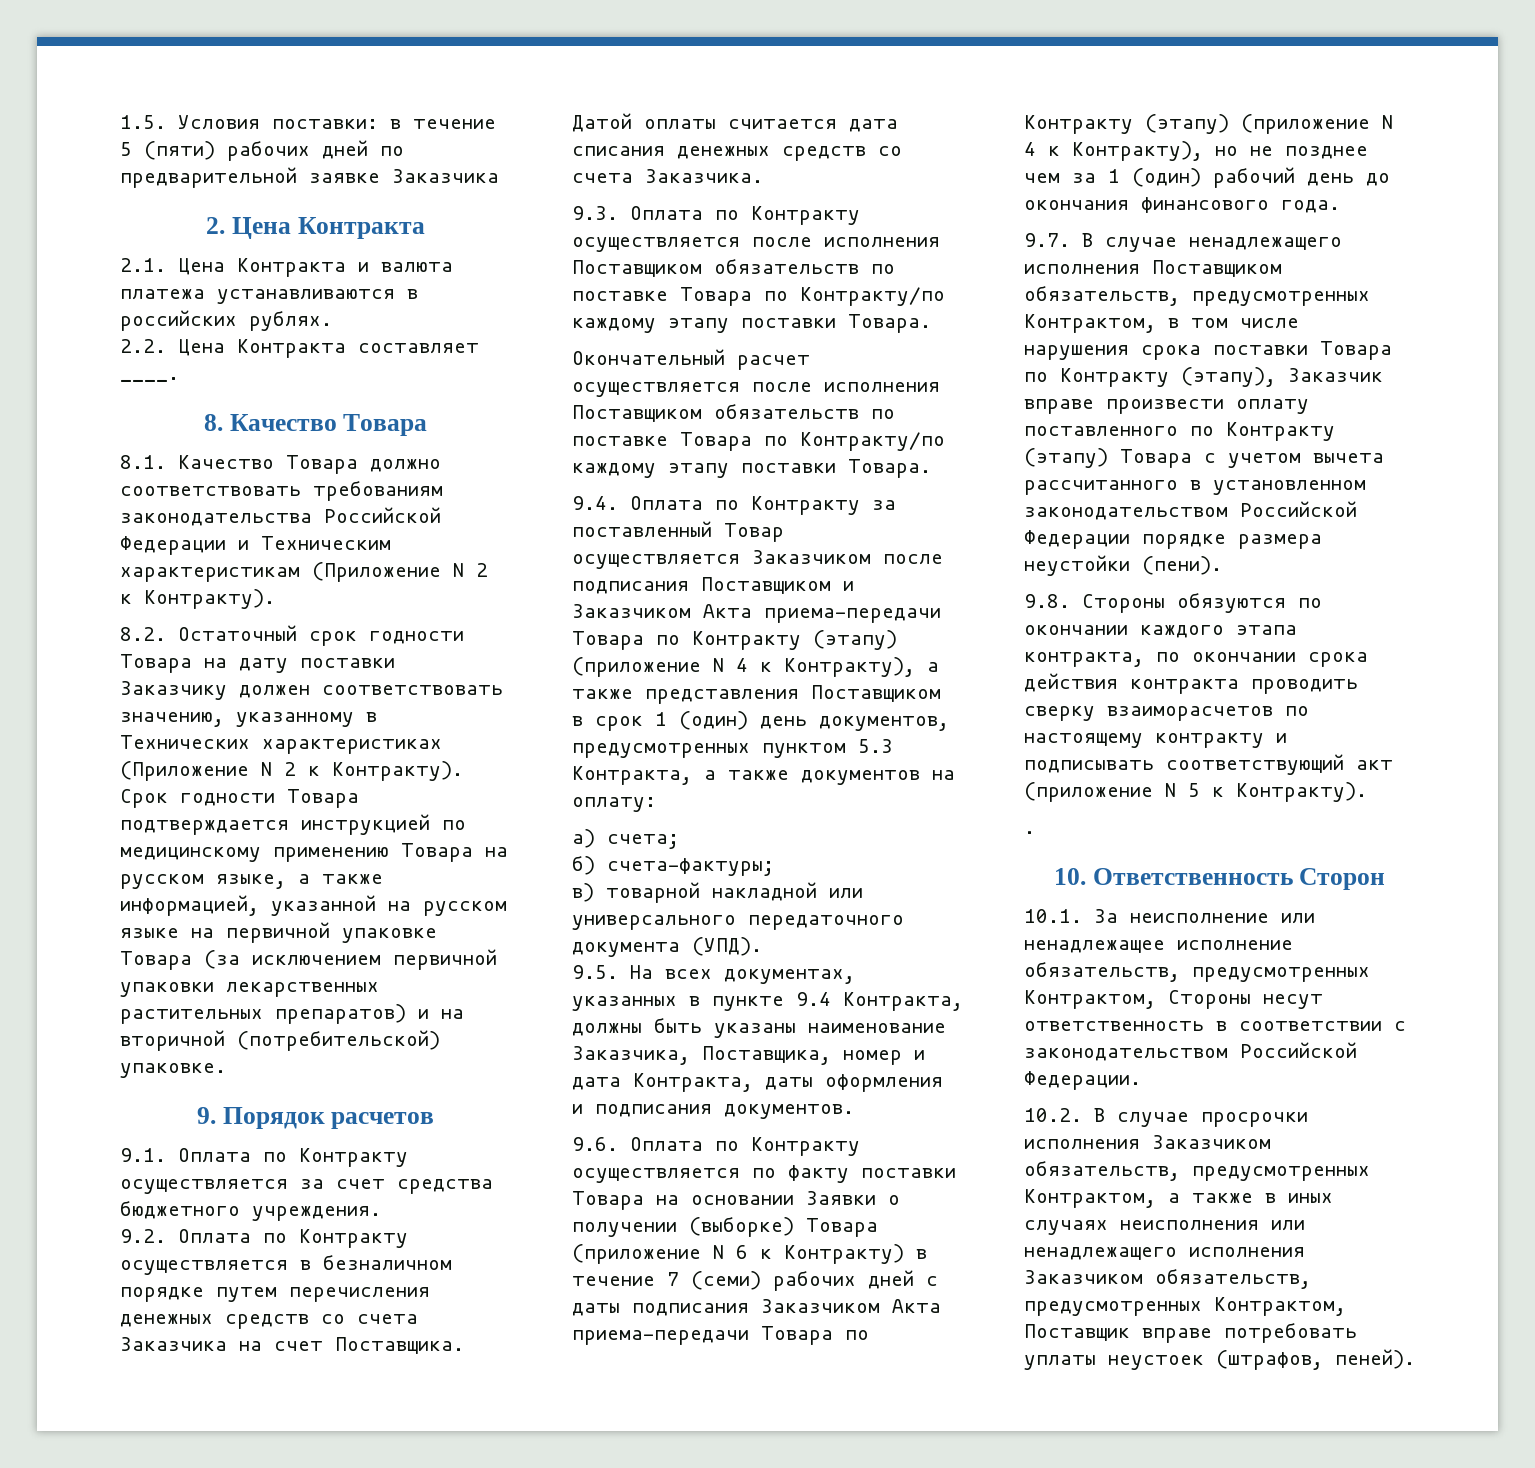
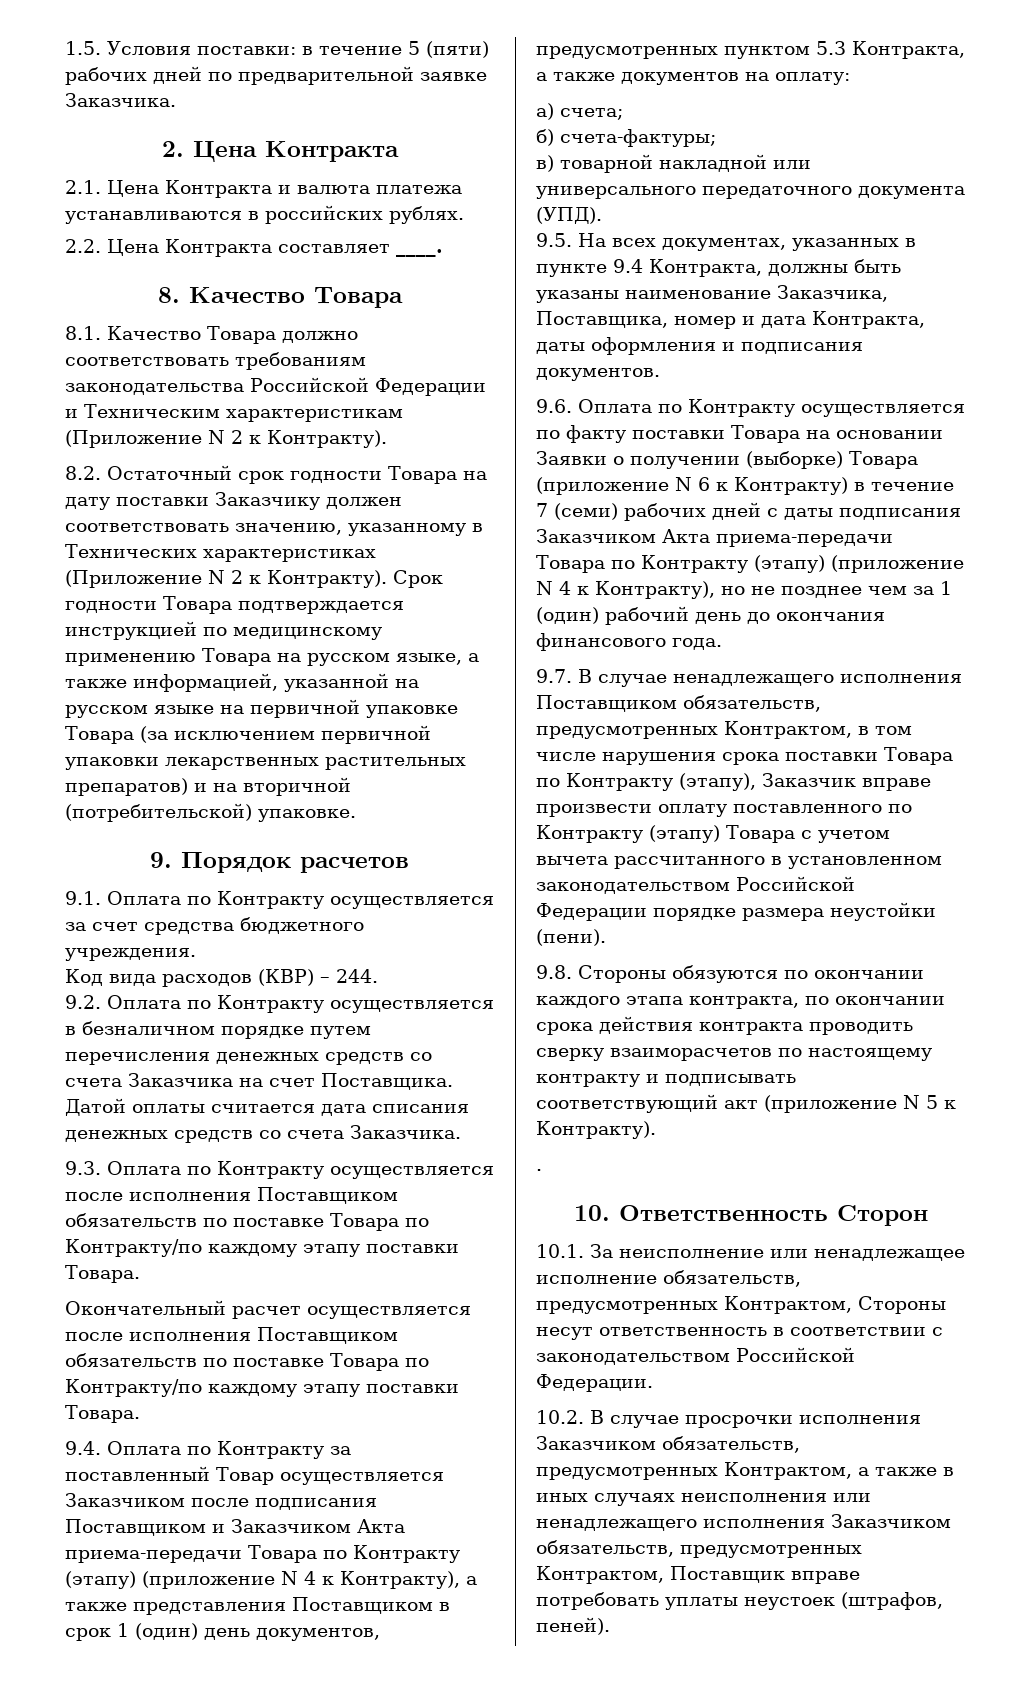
- 1.5. Условия поставки: в течение 5 (пяти) рабочих дней по предварительной заявке Заказчика
+ 1.5. Условия поставки: в течение 5 (пяти) рабочих дней по предварительной заявке Заказчика.
+ Код вида расходов (КВР) – 244.

